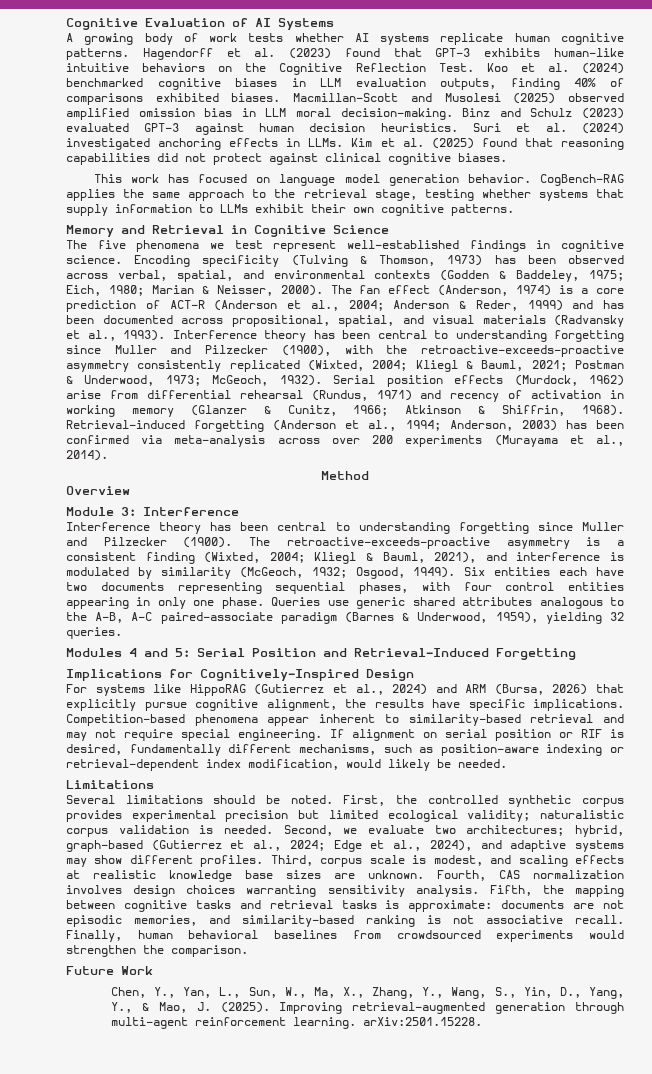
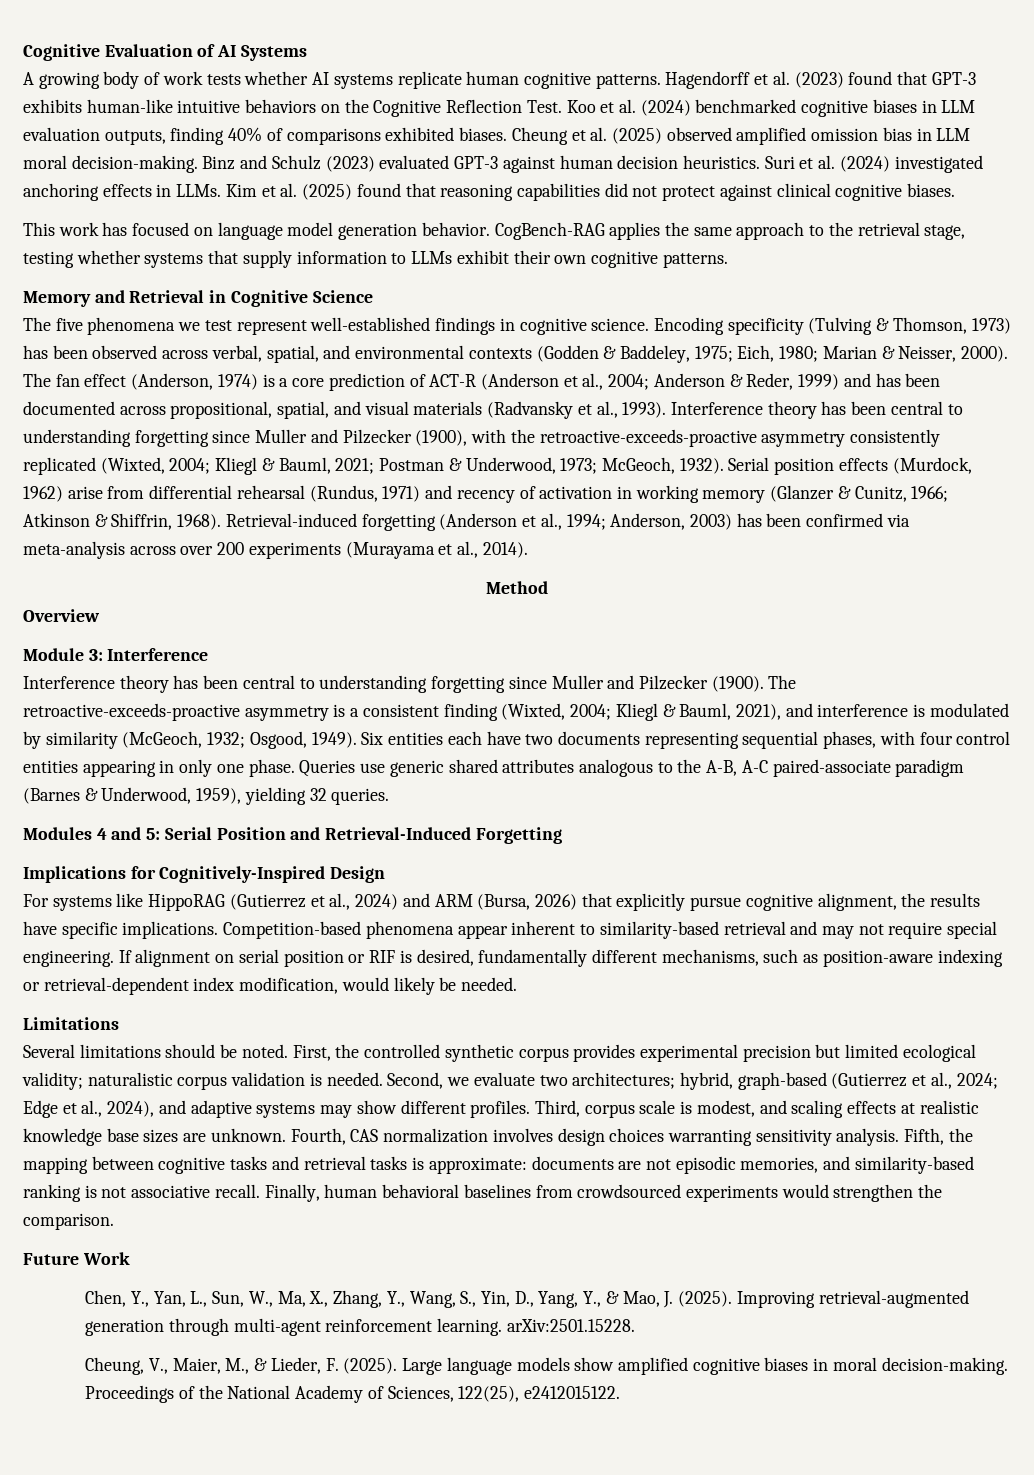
- Macmillan-Scott and Musolesi (2025) observed amplified omission bias in LLM moral decision-making.
+ Cheung et al. (2025) observed amplified omission bias in LLM moral decision-making.
+ Cheung, V., Maier, M., & Lieder, F. (2025). Large language models show amplified cognitive biases in moral decision-making. Proceedings of the National Academy of Sciences, 122(25), e2412015122.

